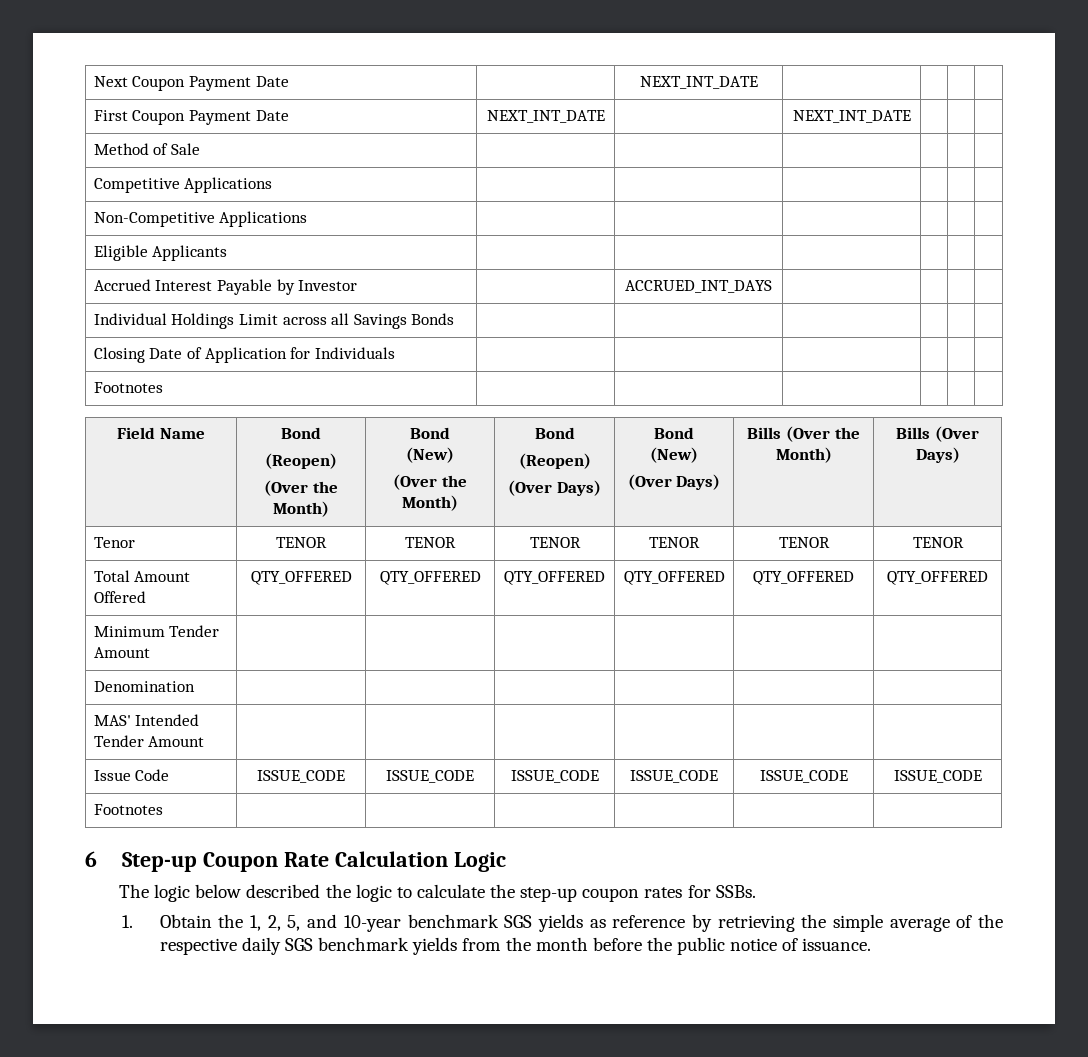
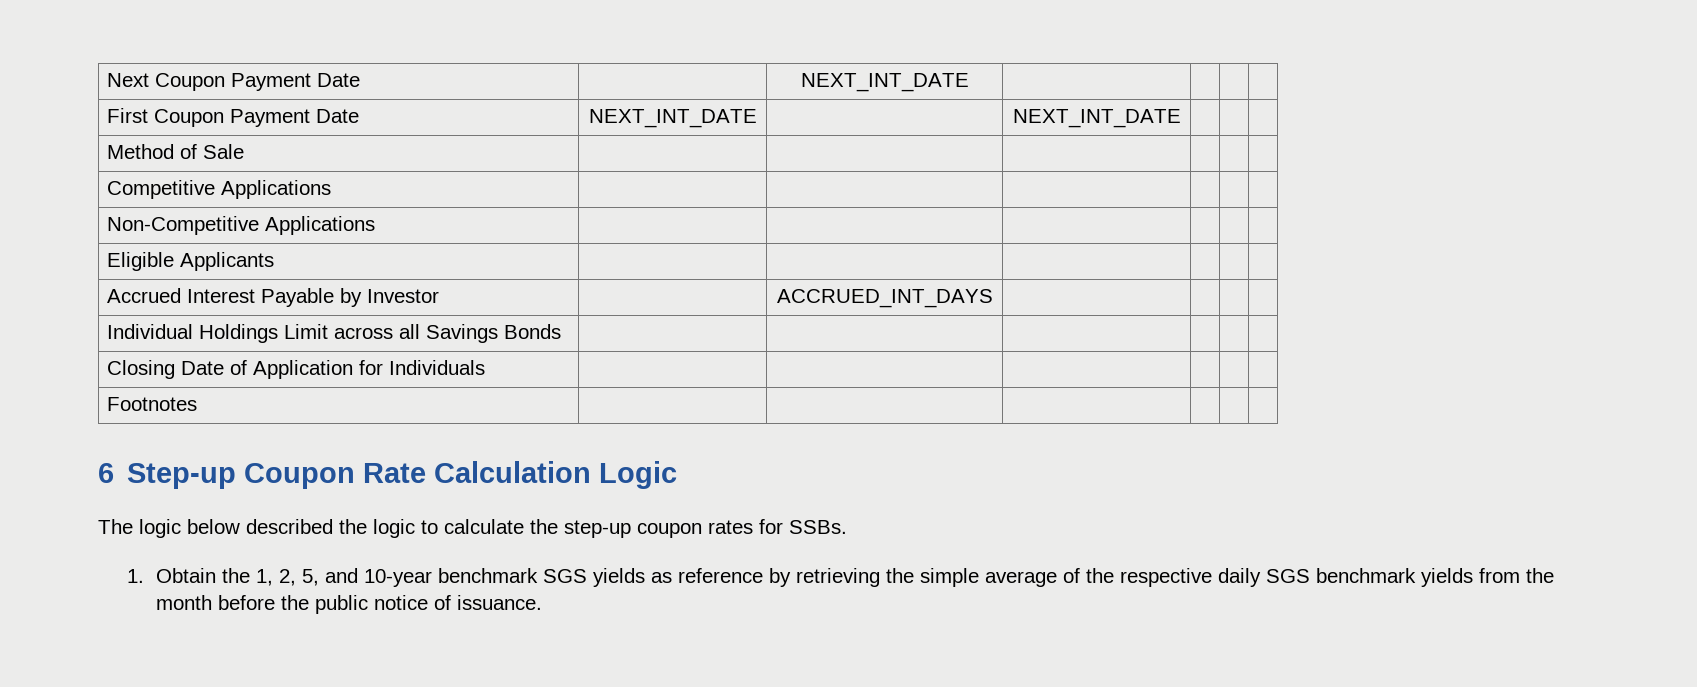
- Field Name | Bond
- (Reopen)
- (Over the Month) | Bond
- (New)
- (Over the Month) | Bond
- (Reopen)
- (Over Days) | Bond
- (New)
- (Over Days) | Bills (Over the Month) | Bills (Over Days)
- Tenor | TENOR | TENOR | TENOR | TENOR | TENOR | TENOR
- Total Amount Offered | QTY_OFFERED | QTY_OFFERED | QTY_OFFERED | QTY_OFFERED | QTY_OFFERED | QTY_OFFERED
- Minimum Tender Amount | | | | | |
- Denomination | | | | | |
- MAS' Intended Tender Amount | | | | | |
- Issue Code | ISSUE_CODE | ISSUE_CODE | ISSUE_CODE | ISSUE_CODE | ISSUE_CODE | ISSUE_CODE
- Footnotes | | | | | |

